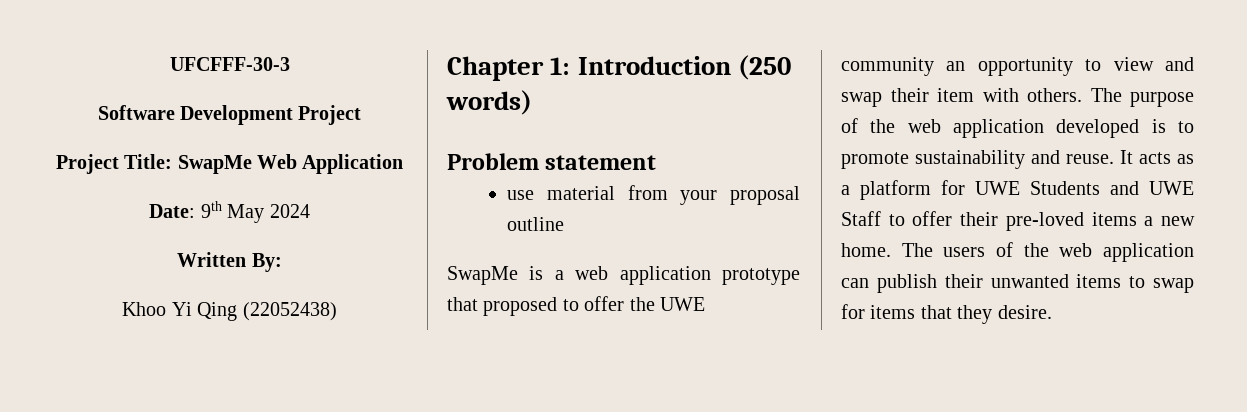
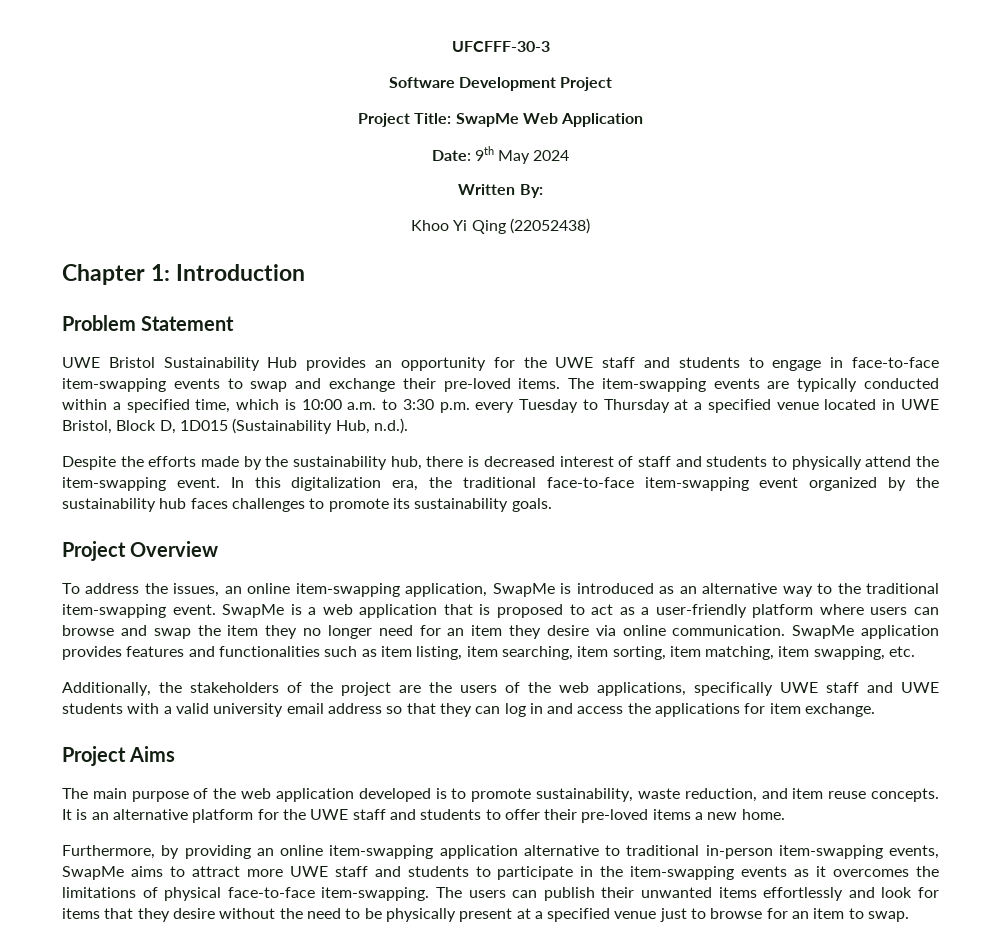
- Chapter 1: Introduction (250 words)
+ Chapter 1: Introduction
- Problem statement
- use material from your proposal outline
- SwapMe is a web application prototype that proposed to offer the UWE community an opportunity to view and swap their item with others. The purpose of the web application developed is to promote sustainability and reuse. It acts as a platform for UWE Students and UWE Staff to offer their pre-loved items a new home. The users of the web application can publish their unwanted items to swap for items that they desire.
+ Problem Statement
+ UWE Bristol Sustainability Hub provides an opportunity for the UWE staff and students to engage in face-to-face item-swapping events to swap and exchange their pre-loved items. The item-swapping events are typically conducted within a specified time, which is 10:00 a.m. to 3:30 p.m. every Tuesday to Thursday at a specified venue located in UWE Bristol, Block D, 1D015 (Sustainability Hub, n.d.).
+ Despite the efforts made by the sustainability hub, there is decreased interest of staff and students to physically attend the item-swapping event. In this digitalization era, the traditional face-to-face item-swapping event organized by the sustainability hub faces challenges to promote its sustainability goals.
+ Project Overview
+ To address the issues, an online item-swapping application, SwapMe is introduced as an alternative way to the traditional item-swapping event. SwapMe is a web application that is proposed to act as a user-friendly platform where users can browse and swap the item they no longer need for an item they desire via online communication. SwapMe application provides features and functionalities such as item listing, item searching, item sorting, item matching, item swapping, etc.
+ Additionally, the stakeholders of the project are the users of the web applications, specifically UWE staff and UWE students with a valid university email address so that they can log in and access the applications for item exchange.
+ Project Aims
+ The main purpose of the web application developed is to promote sustainability, waste reduction, and item reuse concepts. It is an alternative platform for the UWE staff and students to offer their pre-loved items a new home.
+ Furthermore, by providing an online item-swapping application alternative to traditional in-person item-swapping events, SwapMe aims to attract more UWE staff and students to participate in the item-swapping events as it overcomes the limitations of physical face-to-face item-swapping. The users can publish their unwanted items effortlessly and look for items that they desire without the need to be physically present at a specified venue just to browse for an item to swap.

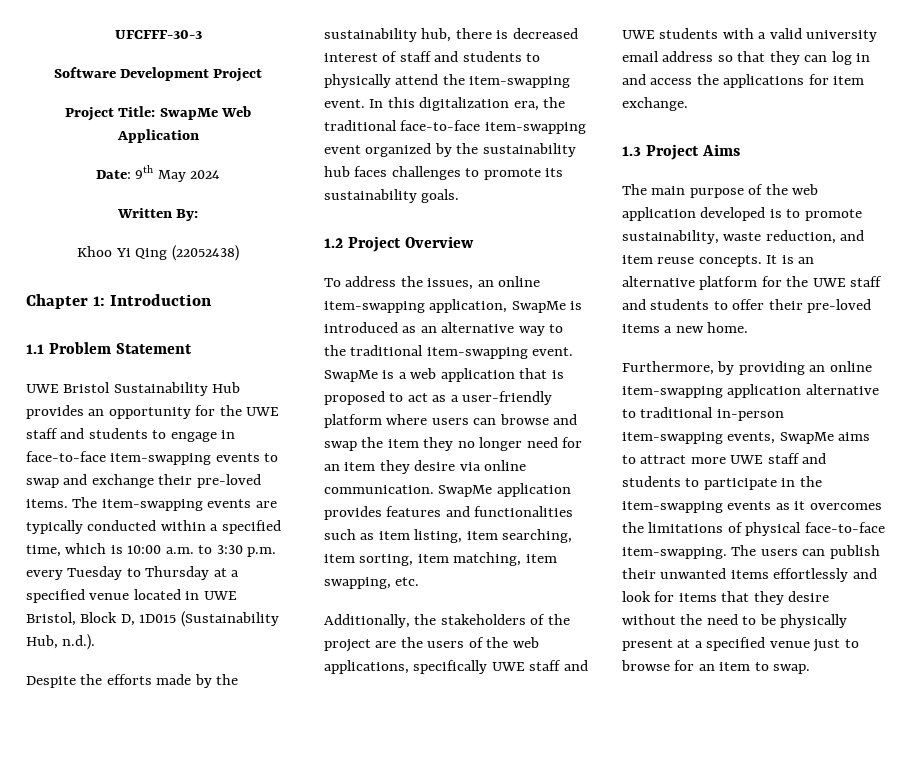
- Problem Statement
+ 1.1 Problem Statement
- Project Overview
+ 1.2 Project Overview
- Project Aims
+ 1.3 Project Aims

